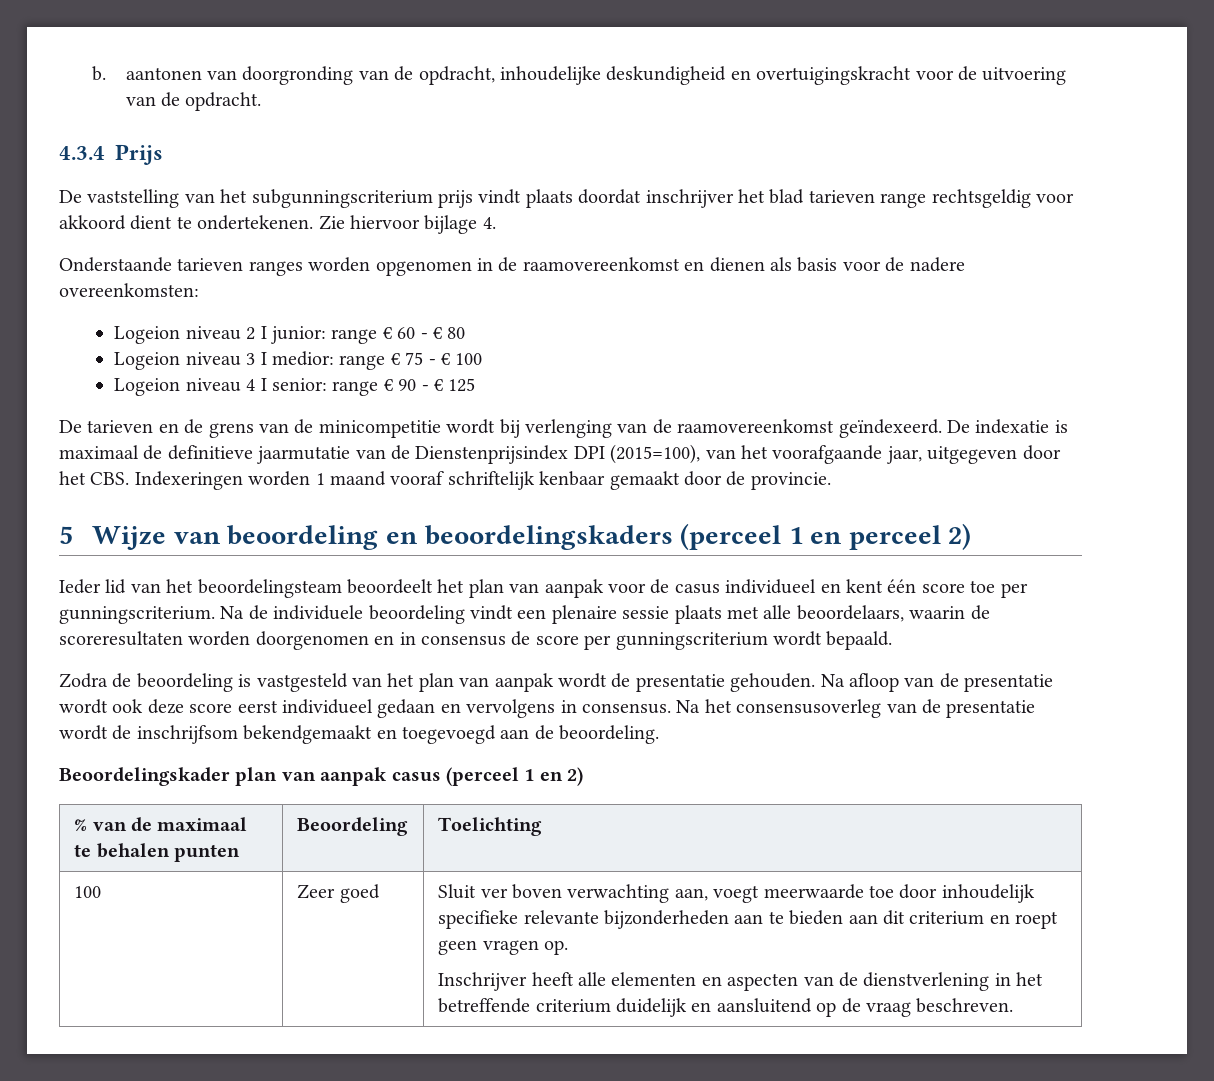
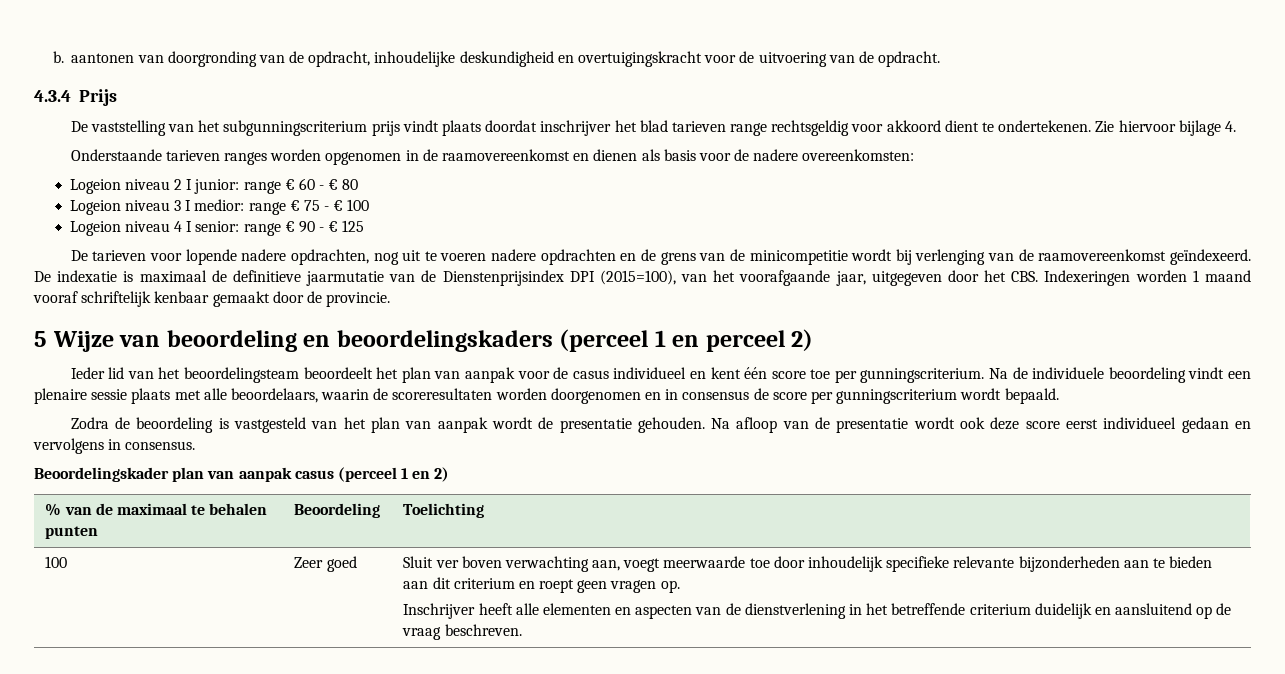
- De tarieven en de grens van de minicompetitie wordt bij verlenging van de raamovereenkomst geïndexeerd.
+ De tarieven voor lopende nadere opdrachten, nog uit te voeren nadere opdrachten en de grens van de minicompetitie wordt bij verlenging van de raamovereenkomst geïndexeerd.
- Na het consensusoverleg van de presentatie wordt de inschrijfsom bekendgemaakt en toegevoegd aan de beoordeling.

